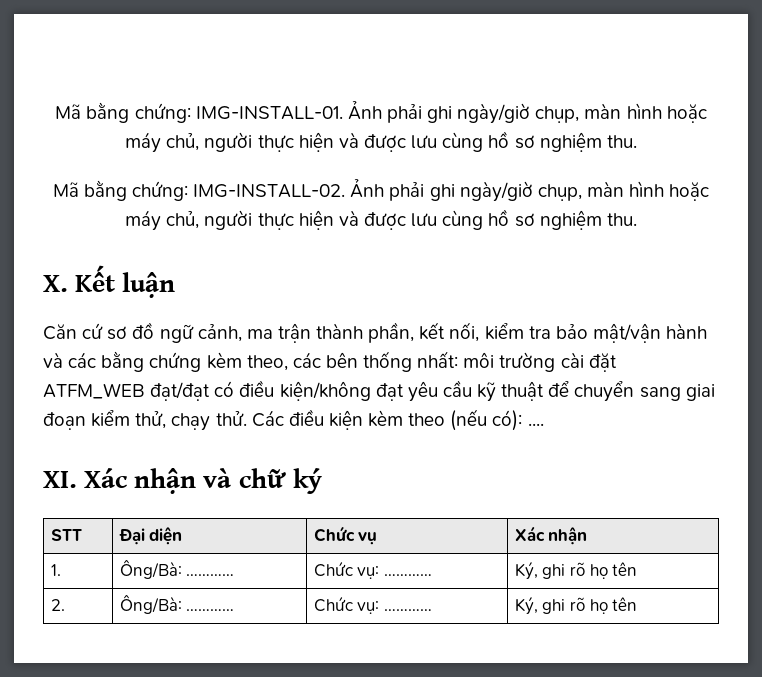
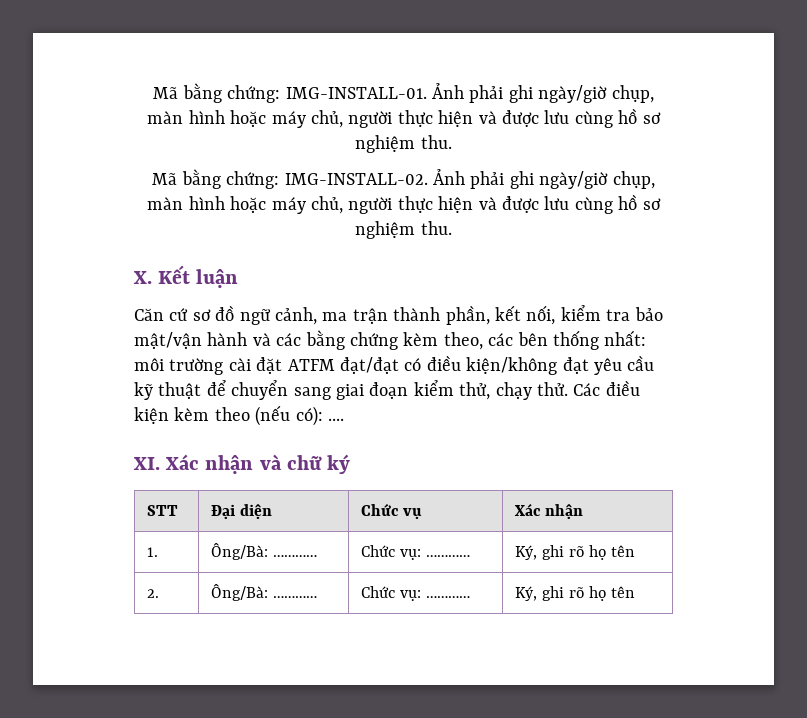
- Căn cứ sơ đồ ngữ cảnh, ma trận thành phần, kết nối, kiểm tra bảo mật/vận hành và các bằng chứng kèm theo, các bên thống nhất: môi trường cài đặt ATFM_WEB đạt/đạt có điều kiện/không đạt yêu cầu kỹ thuật để chuyển sang giai đoạn kiểm thử, chạy thử.
+ Căn cứ sơ đồ ngữ cảnh, ma trận thành phần, kết nối, kiểm tra bảo mật/vận hành và các bằng chứng kèm theo, các bên thống nhất: môi trường cài đặt ATFM đạt/đạt có điều kiện/không đạt yêu cầu kỹ thuật để chuyển sang giai đoạn kiểm thử, chạy thử.

